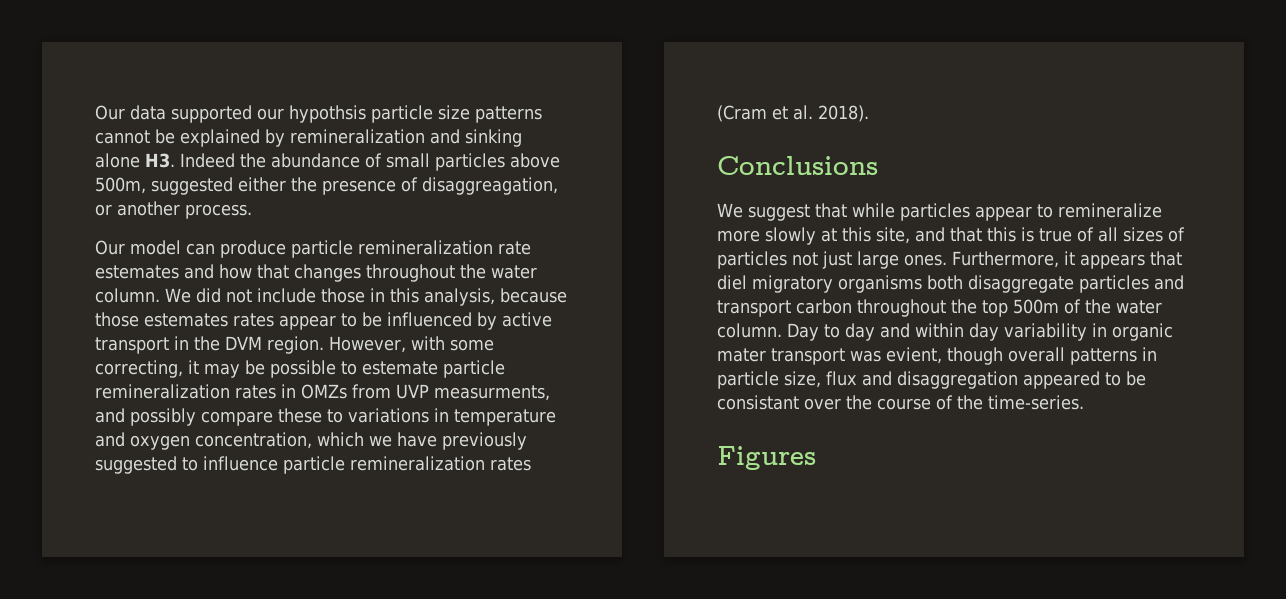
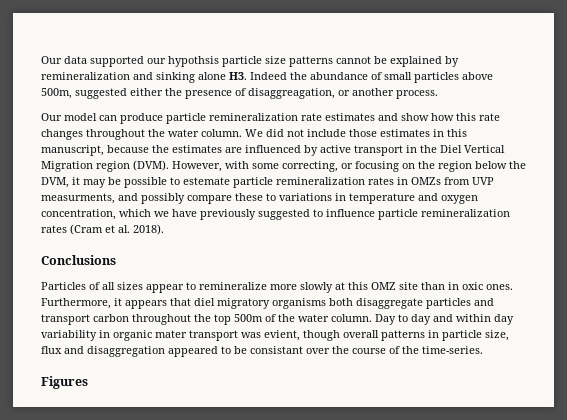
- Our model can produce particle remineralization rate estemates and how that changes throughout the water column.
+ Our model can produce particle remineralization rate estimates and show how this rate changes throughout the water column.
- We did not include those in this analysis, because those estemates rates appear to be influenced by active transport in the DVM region. However, with some correcting, it may be possible to estemate particle remineralization rates in OMZs from UVP measurments, and possibly compare these to variations in temperature and oxygen concentration, which we have previously suggested to influence particle remineralization rates (Cram et al. 2018).
+ We did not include those estimates in this manuscript, because the estimates are influenced by active transport in the Diel Vertical Migration region (DVM). However, with some correcting, or focusing on the region below the DVM, it may be possible to estemate particle remineralization rates in OMZs from UVP measurments, and possibly compare these to variations in temperature and oxygen concentration, which we have previously suggested to influence particle remineralization rates (Cram et al. 2018).
- We suggest that while particles appear to remineralize more slowly at this site, and that this is true of all sizes of particles not just large ones.
+ Particles of all sizes appear to remineralize more slowly at this OMZ site than in oxic ones.

